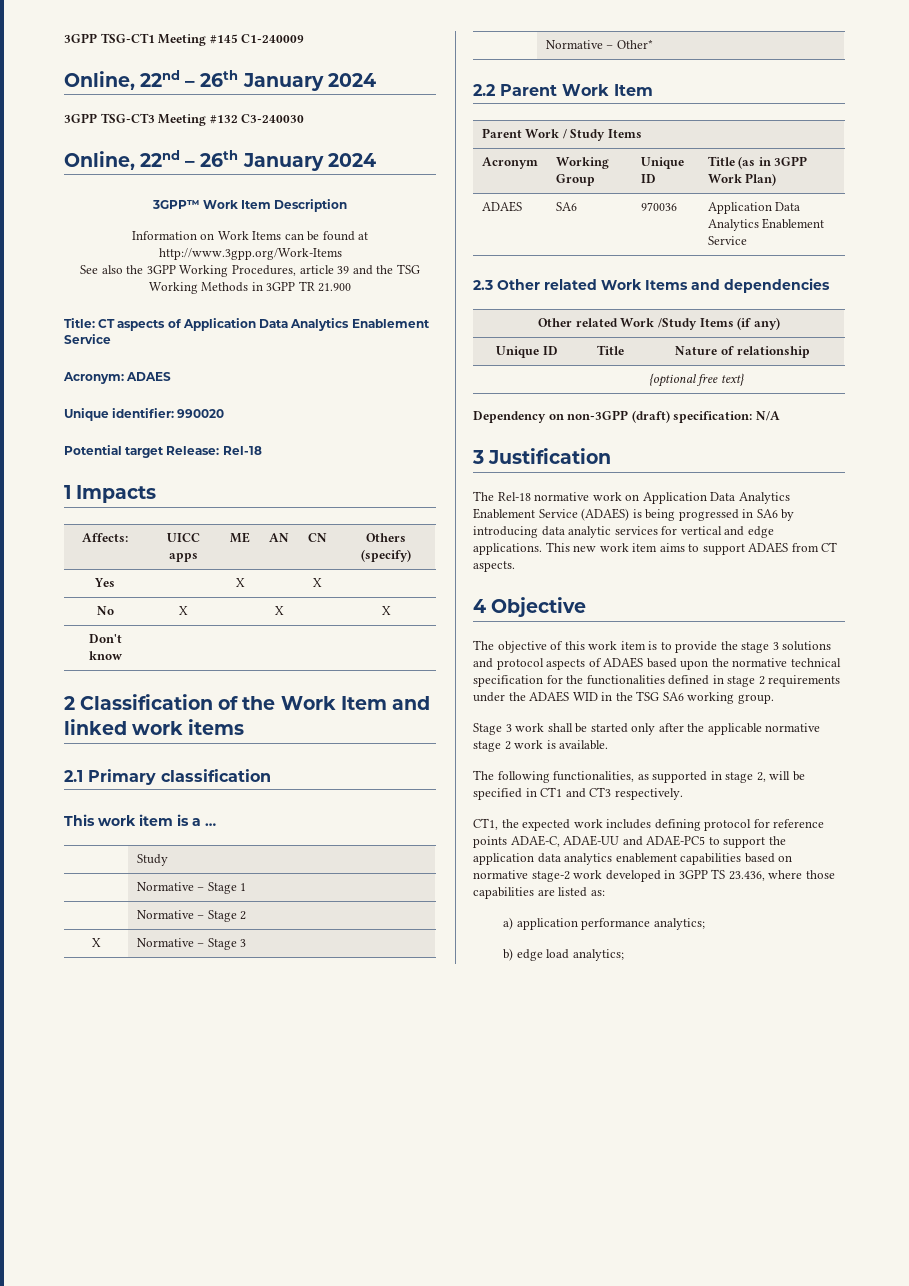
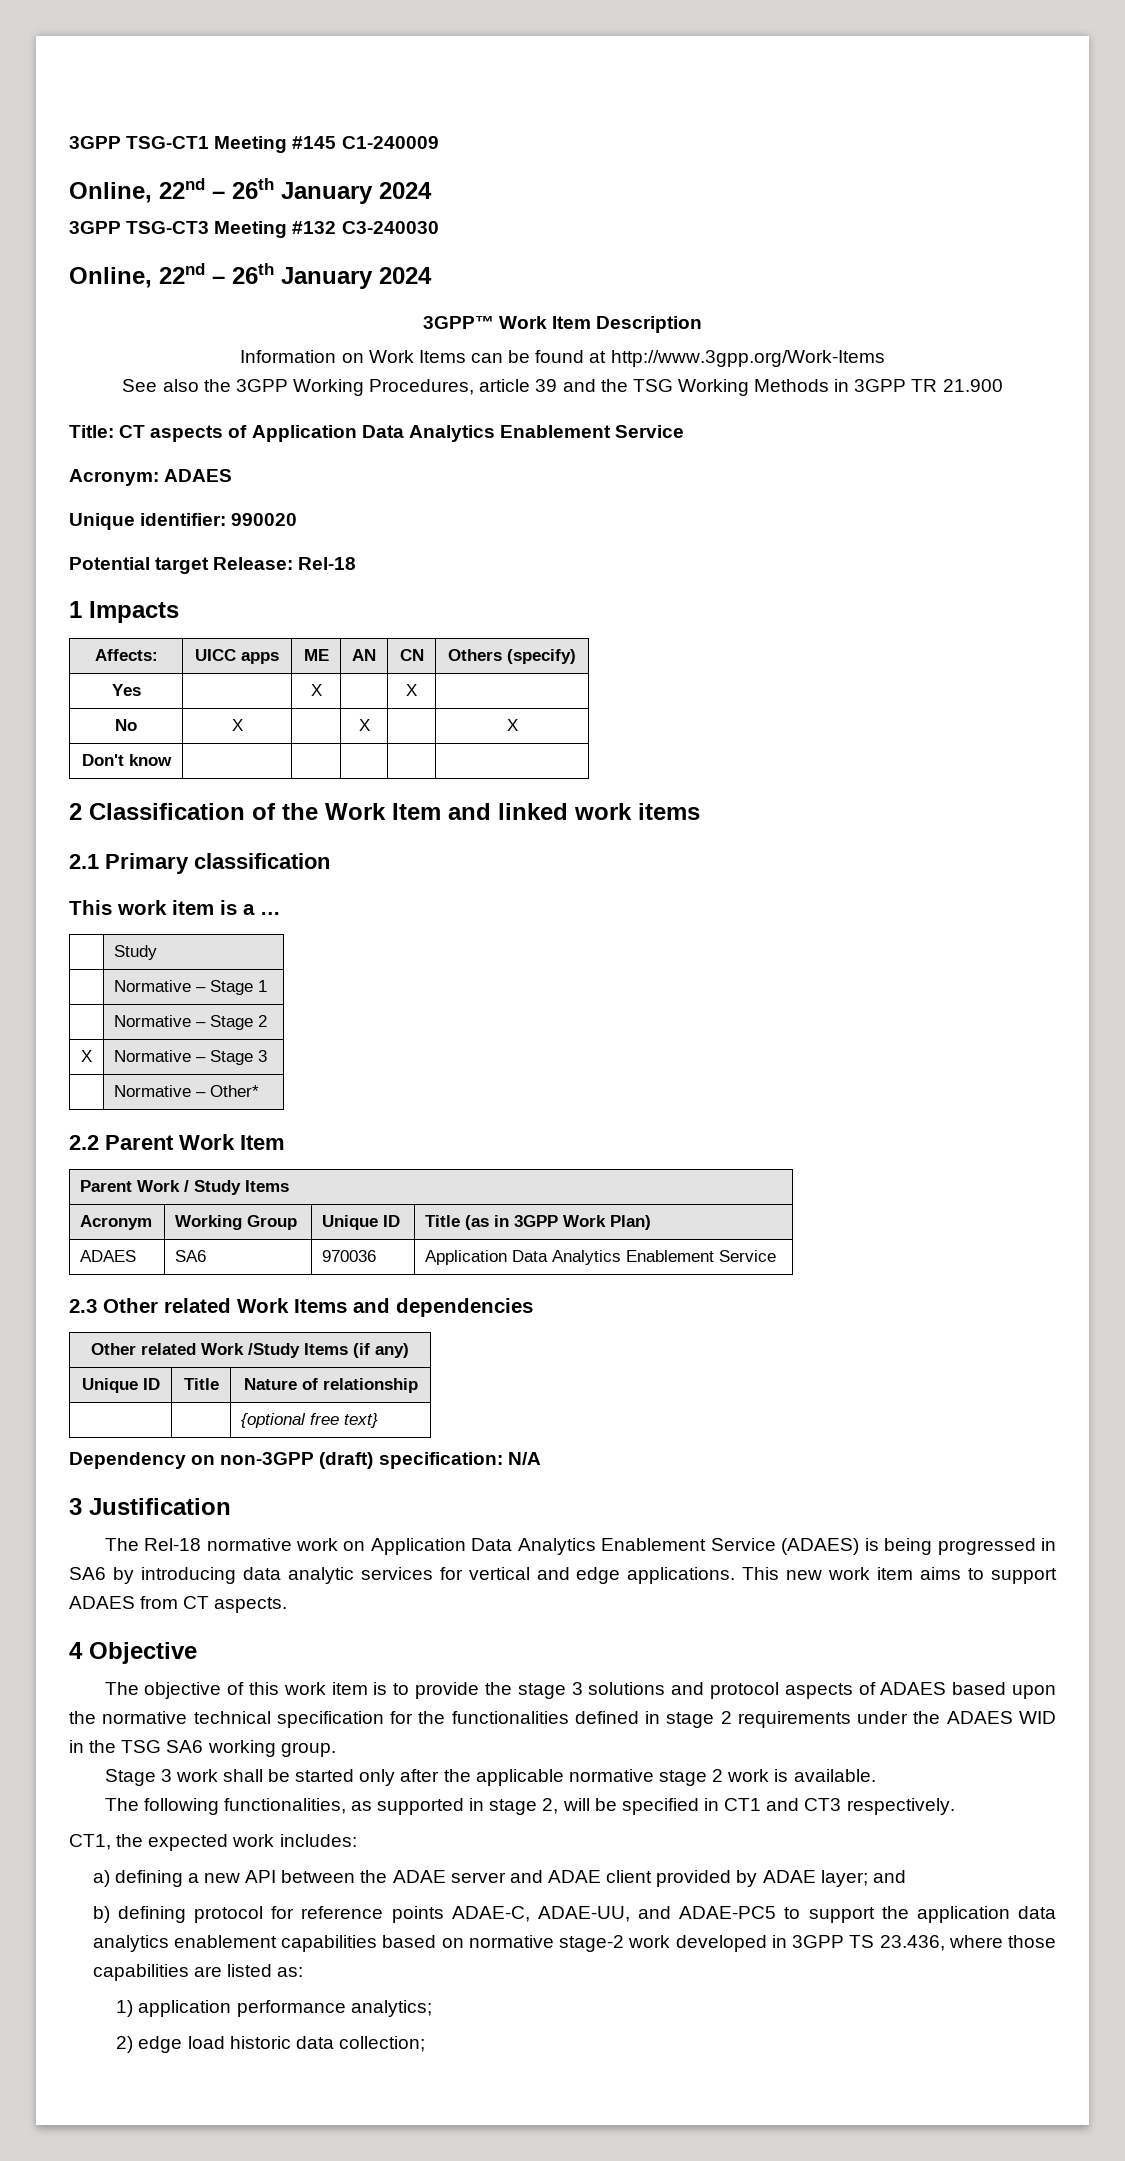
- CT1, the expected work includes defining protocol for reference points ADAE-C, ADAE-UU and ADAE-PC5 to support the application data analytics enablement capabilities based on normative stage-2 work developed in 3GPP TS 23.436, where those capabilities are listed as:
+ CT1, the expected work includes:
+ a) defining a new API between the ADAE server and ADAE client provided by ADAE layer; and
+ b) defining protocol for reference points ADAE-C, ADAE-UU, and ADAE-PC5 to support the application data analytics enablement capabilities based on normative stage-2 work developed in 3GPP TS 23.436, where those capabilities are listed as:
- a) application performance analytics;
+ 1) application performance analytics;
- b) edge load analytics;
+ 2) edge load historic data collection;

